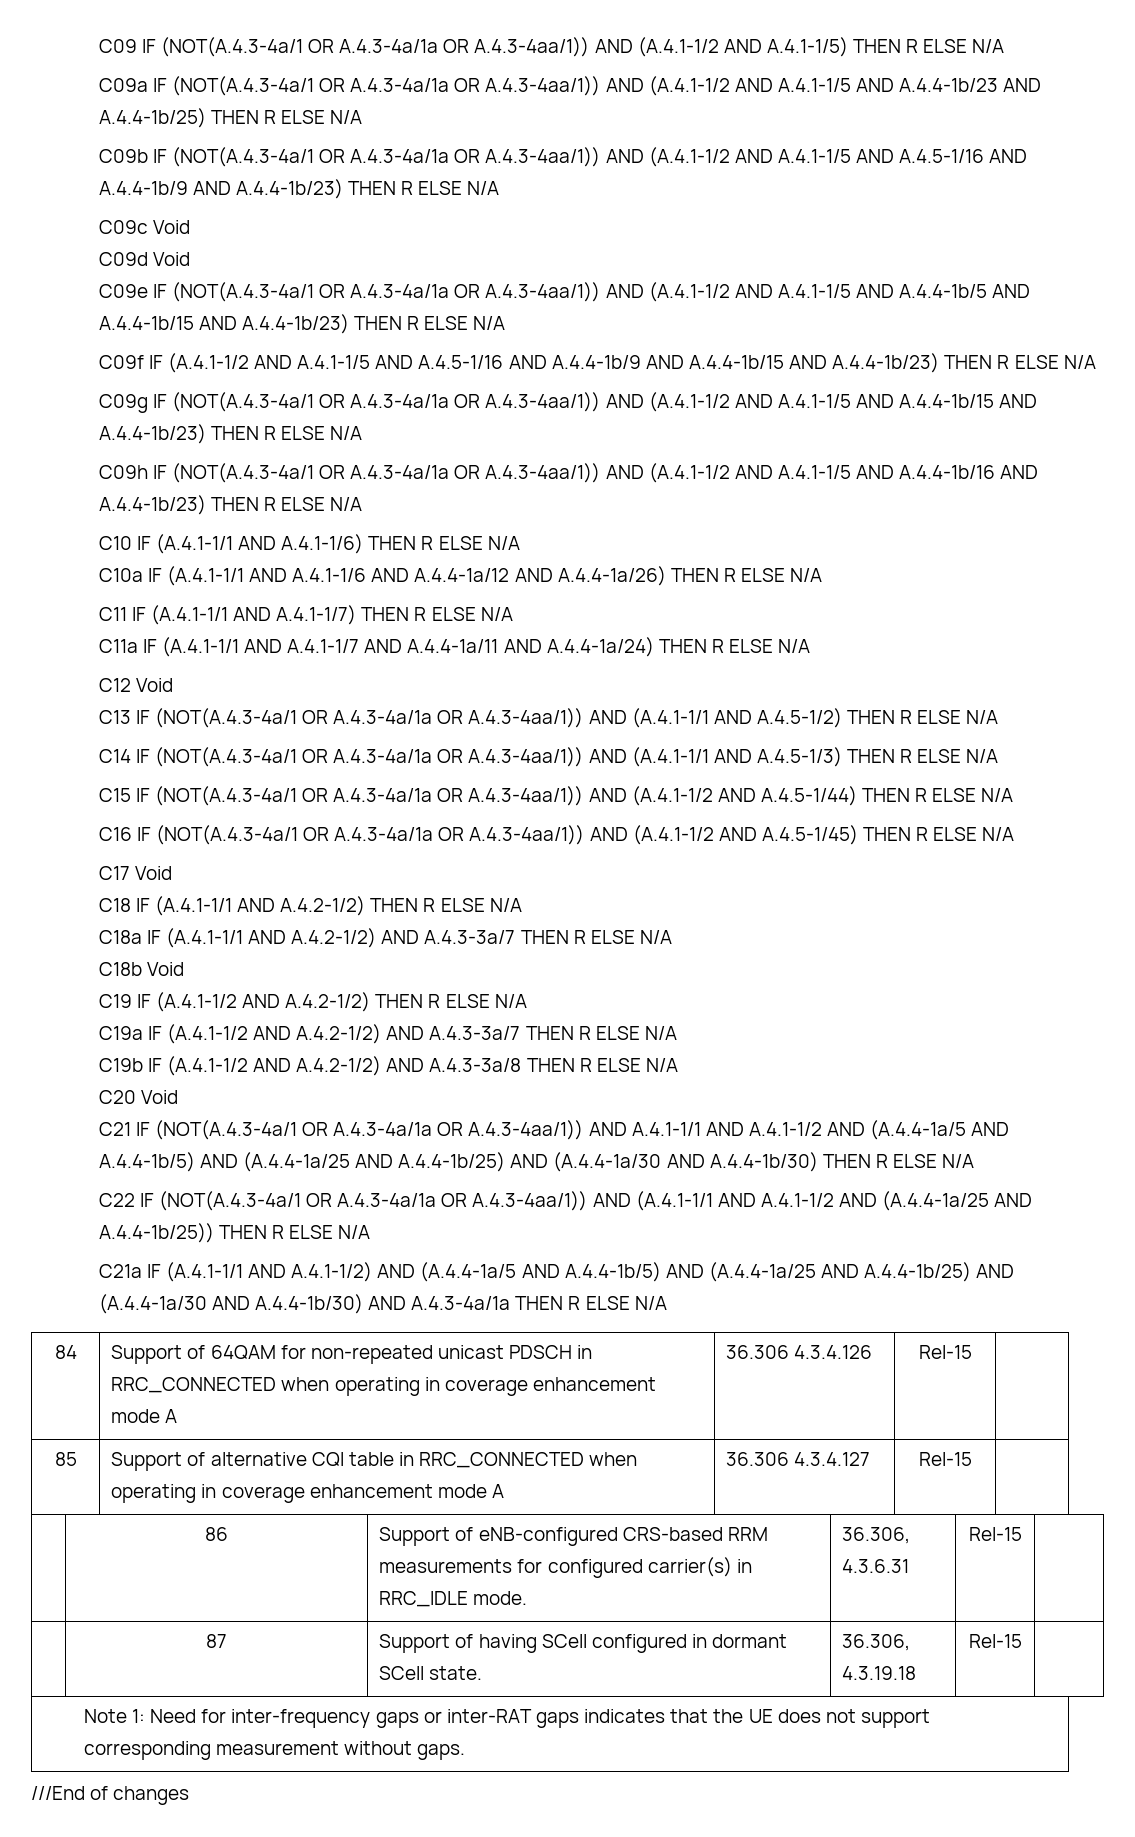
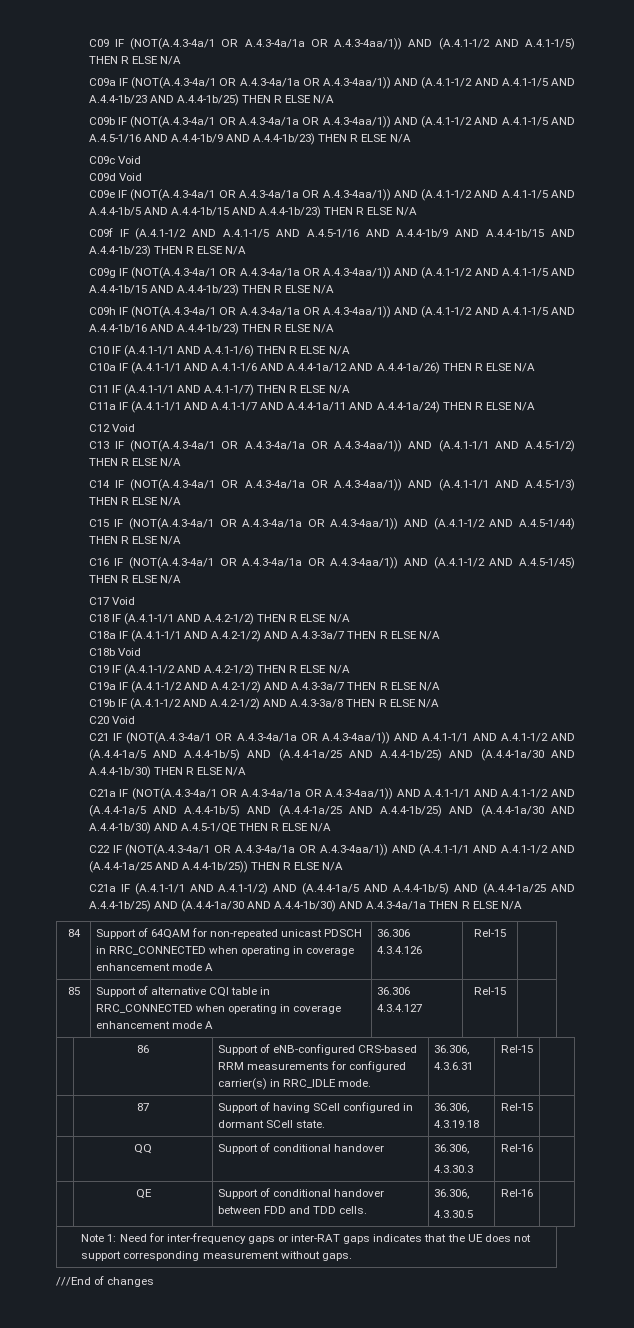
+ C21a IF (NOT(A.4.3-4a/1 OR A.4.3-4a/1a OR A.4.3-4aa/1)) AND A.4.1-1/1 AND A.4.1-1/2 AND (A.4.4-1a/5 AND A.4.4-1b/5) AND (A.4.4-1a/25 AND A.4.4-1b/25) AND (A.4.4-1a/30 AND A.4.4-1b/30) AND A.4.5-1/QE THEN R ELSE N/A
+ | QQ | Support of conditional handover | 36.306,
+ 4.3.30.3 | Rel-16 |
+ | QE | Support of conditional handover between FDD and TDD cells. | 36.306,
+ 4.3.30.5 | Rel-16 |

